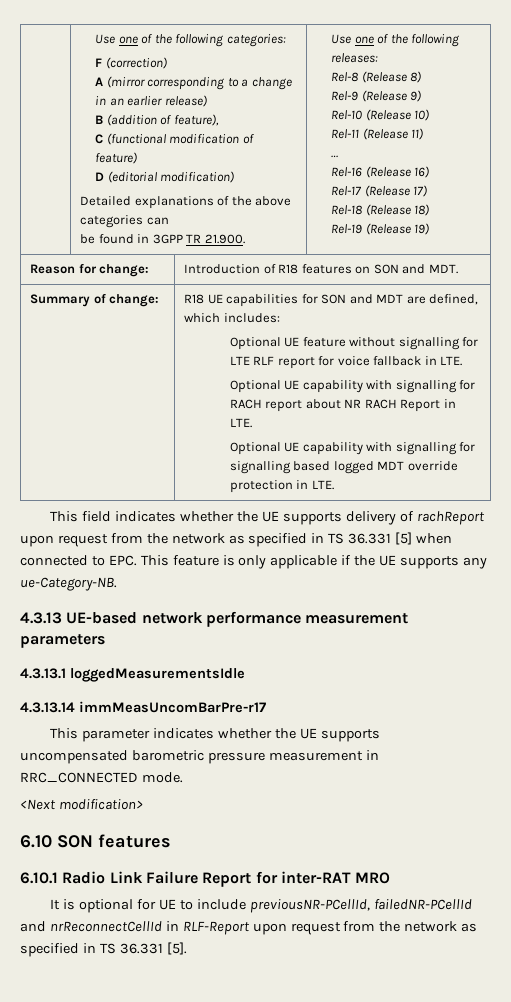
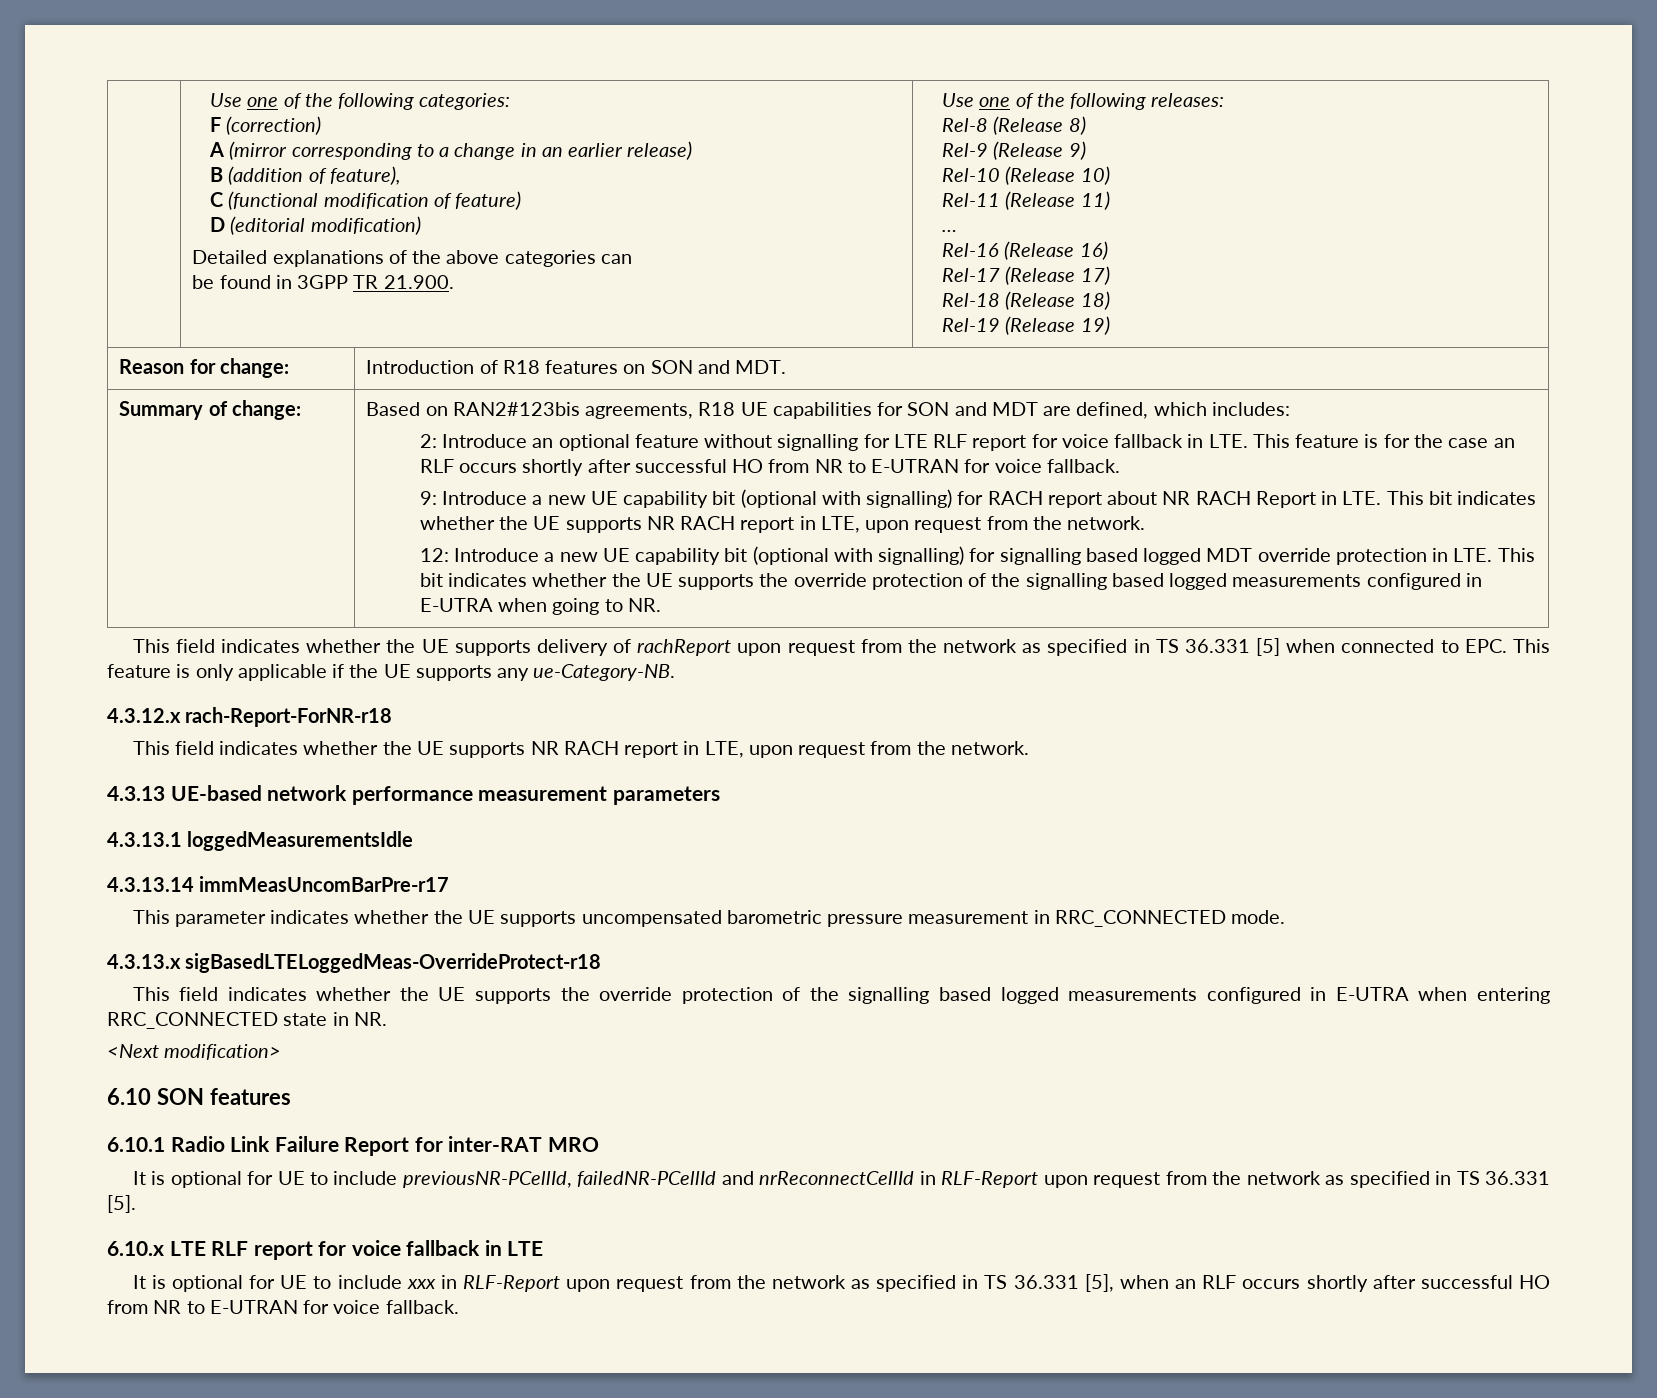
- R18 UE capabilities for SON and MDT are defined, which includes:
+ Based on RAN2#123bis agreements, R18 UE capabilities for SON and MDT are defined, which includes:
- Optional UE feature without signalling for LTE RLF report for voice fallback in LTE.
- Optional UE capability with signalling for RACH report about NR RACH Report in LTE.
- Optional UE capability with signalling for signalling based logged MDT override protection in LTE.
+ 2: Introduce an optional feature without signalling for LTE RLF report for voice fallback in LTE. This feature is for the case an RLF occurs shortly after successful HO from NR to E-UTRAN for voice fallback.
+ 9: Introduce a new UE capability bit (optional with signalling) for RACH report about NR RACH Report in LTE. This bit indicates whether the UE supports NR RACH report in LTE, upon request from the network.
+ 12: Introduce a new UE capability bit (optional with signalling) for signalling based logged MDT override protection in LTE. This bit indicates whether the UE supports the override protection of the signalling based logged measurements configured in E-UTRA when going to NR.
+ 4.3.12.x rach-Report-ForNR-r18
+ This field indicates whether the UE supports NR RACH report in LTE, upon request from the network.
+ 4.3.13.x sigBasedLTELoggedMeas-OverrideProtect-r18
+ This field indicates whether the UE supports the override protection of the signalling based logged measurements configured in E-UTRA when entering RRC_CONNECTED state in NR.
+ 6.10.x LTE RLF report for voice fallback in LTE
+ It is optional for UE to include xxx in RLF-Report upon request from the network as specified in TS 36.331 [5], when an RLF occurs shortly after successful HO from NR to E-UTRAN for voice fallback.

